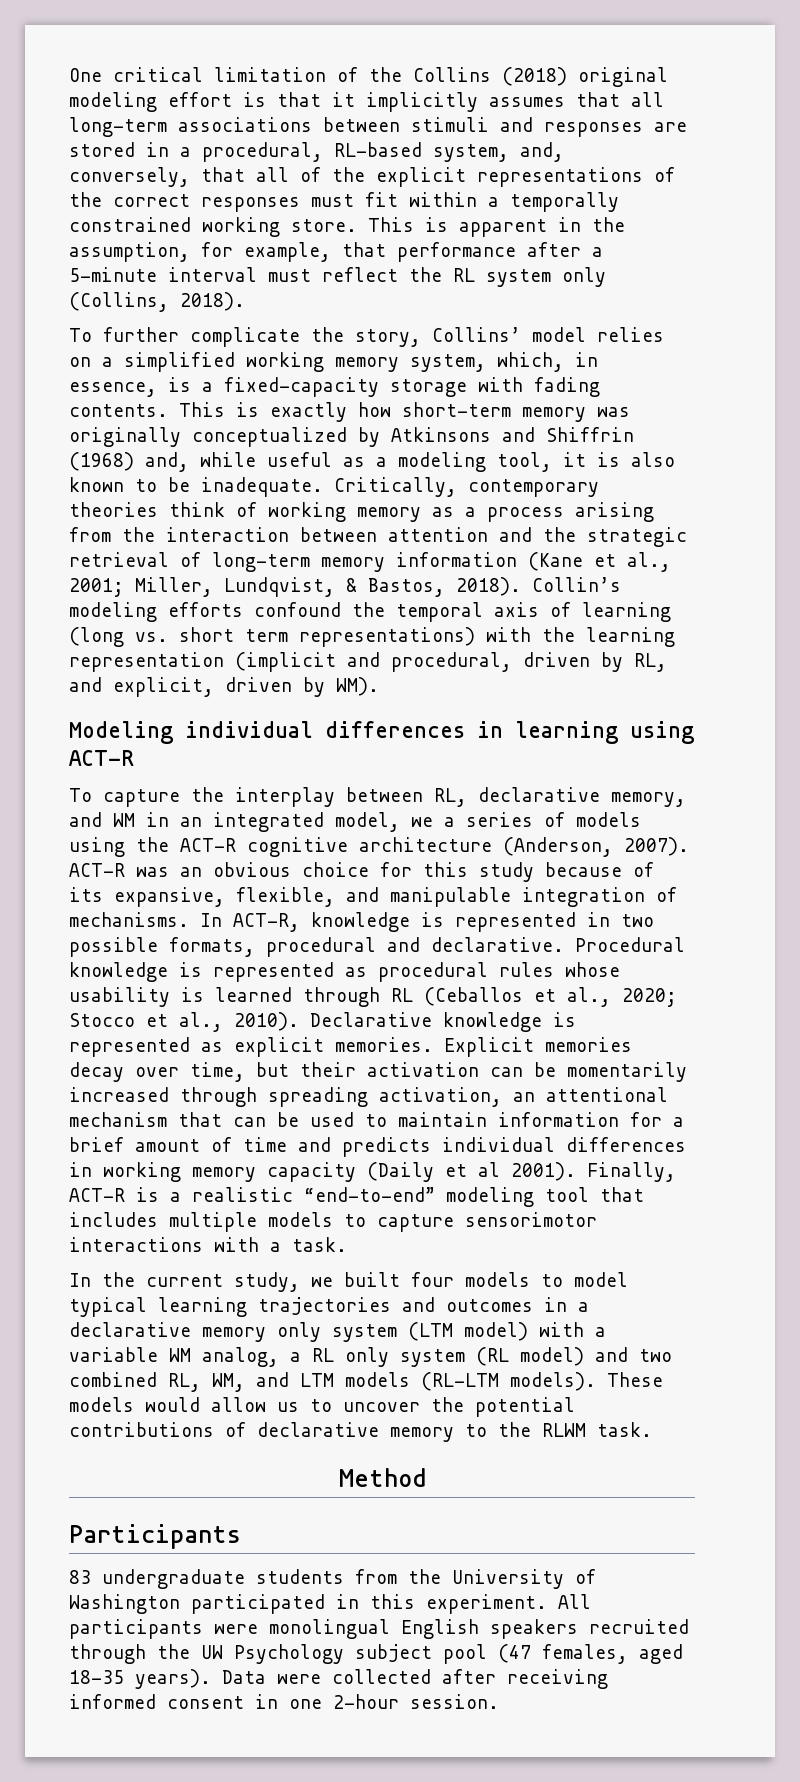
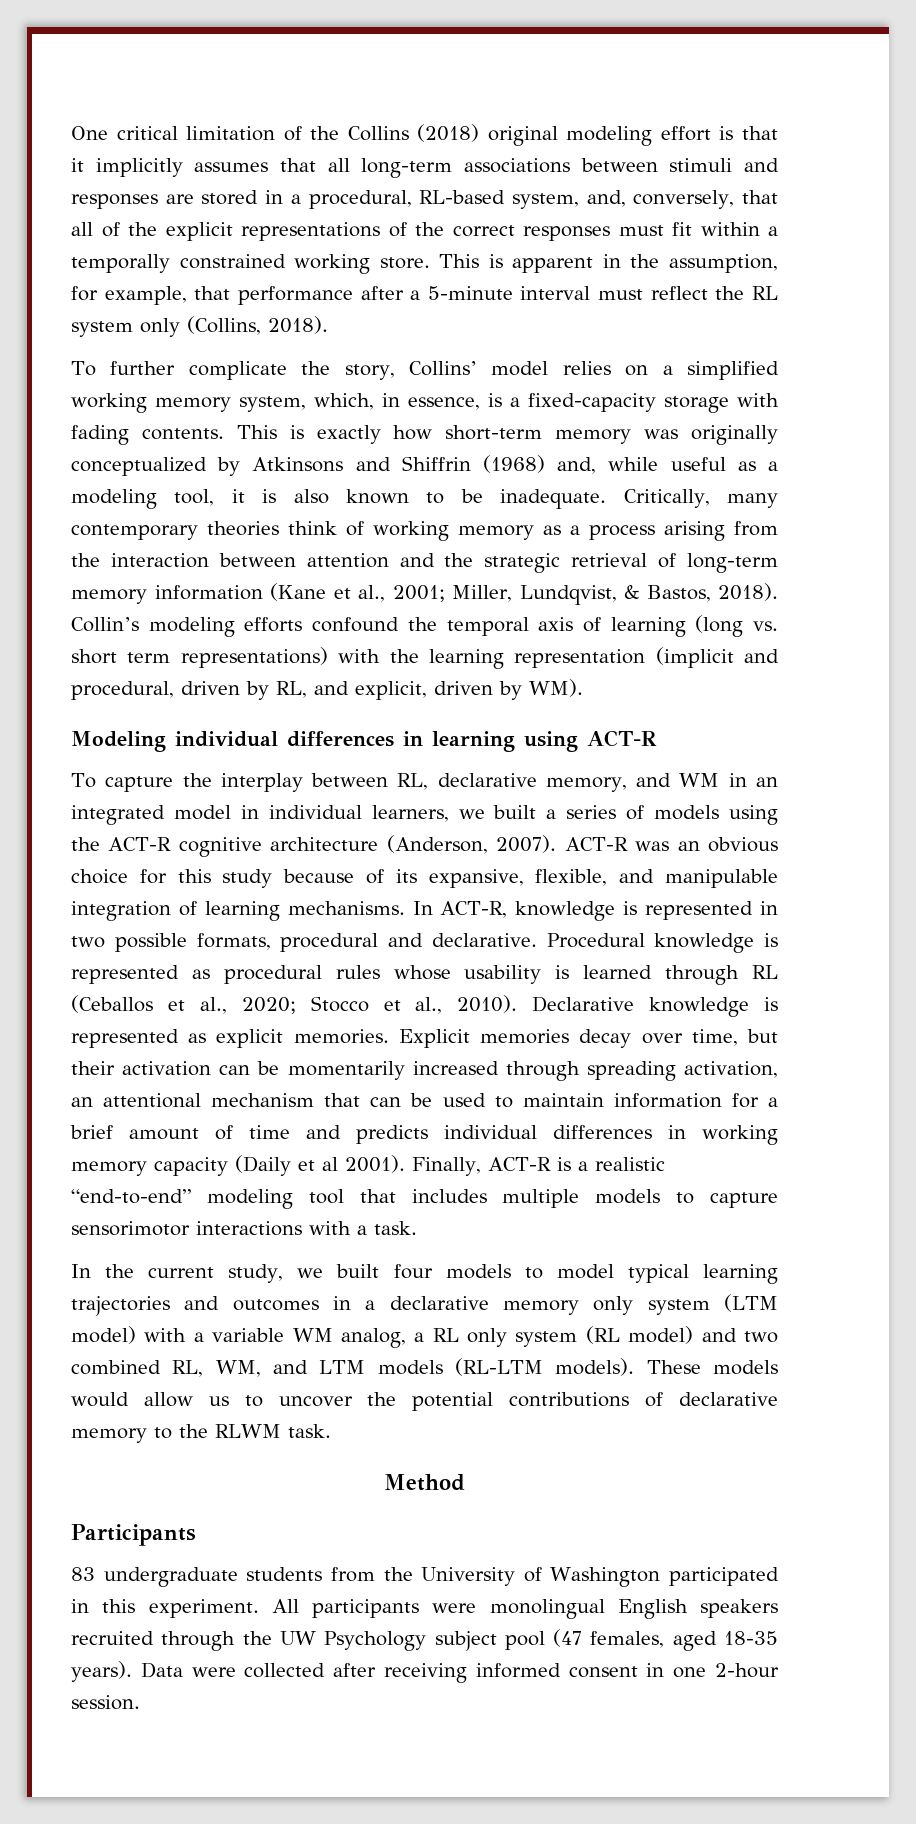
- Critically, contemporary theories think of working memory as a process arising from the interaction between attention and the strategic retrieval of long-term memory information (Kane et al., 2001; Miller, Lundqvist, & Bastos, 2018).
+ Critically, many contemporary theories think of working memory as a process arising from the interaction between attention and the strategic retrieval of long-term memory information (Kane et al., 2001; Miller, Lundqvist, & Bastos, 2018).
- To capture the interplay between RL, declarative memory, and WM in an integrated model, we a series of models using the ACT-R cognitive architecture (Anderson, 2007).
+ To capture the interplay between RL, declarative memory, and WM in an integrated model in individual learners, we built a series of models using the ACT-R cognitive architecture (Anderson, 2007).
- ACT-R was an obvious choice for this study because of its expansive, flexible, and manipulable integration of mechanisms.
+ ACT-R was an obvious choice for this study because of its expansive, flexible, and manipulable integration of learning mechanisms.

